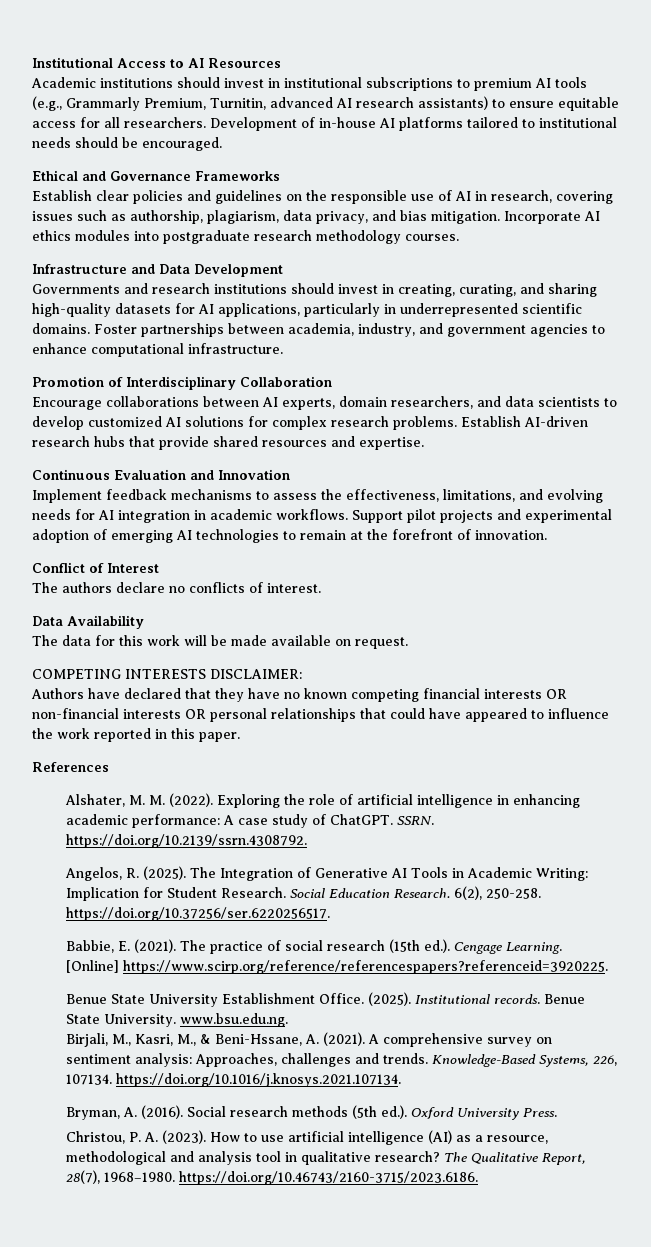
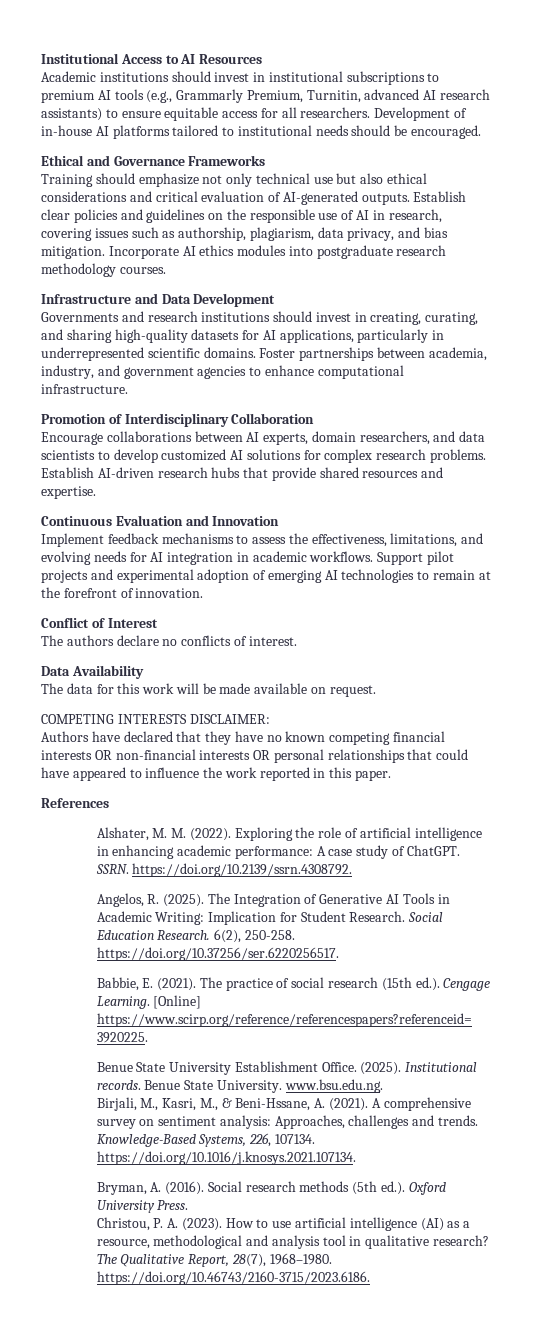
+ Training should emphasize not only technical use but also ethical considerations and critical evaluation of AI-generated outputs.

